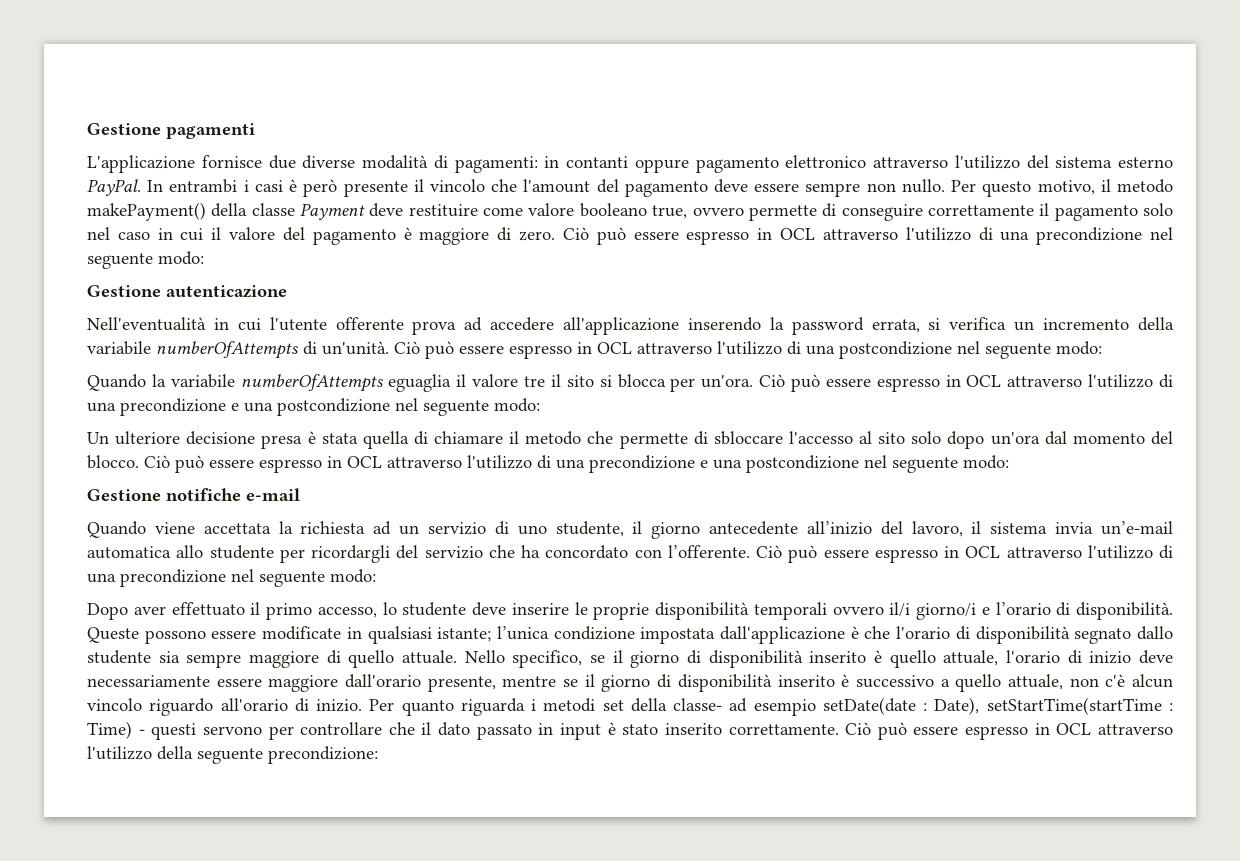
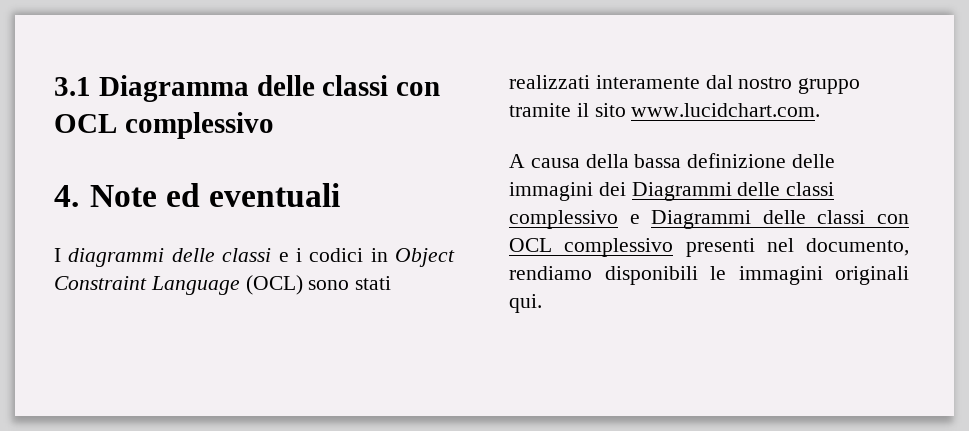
- Gestione pagamenti
- L'applicazione fornisce due diverse modalità di pagamenti: in contanti oppure pagamento elettronico attraverso l'utilizzo del sistema esterno PayPal. In entrambi i casi è però presente il vincolo che l'amount del pagamento deve essere sempre non nullo. Per questo motivo, il metodo makePayment() della classe Payment deve restituire come valore booleano true, ovvero permette di conseguire correttamente il pagamento solo nel caso in cui il valore del pagamento è maggiore di zero. Ciò può essere espresso in OCL attraverso l'utilizzo di una precondizione nel seguente modo:
- Gestione autenticazione
- Nell'eventualità in cui l'utente offerente prova ad accedere all'applicazione inserendo la password errata, si verifica un incremento della variabile numberOfAttempts di un'unità. Ciò può essere espresso in OCL attraverso l'utilizzo di una postcondizione nel seguente modo:
- Quando la variabile numberOfAttempts eguaglia il valore tre il sito si blocca per un'ora. Ciò può essere espresso in OCL attraverso l'utilizzo di una precondizione e una postcondizione nel seguente modo:
- Un ulteriore decisione presa è stata quella di chiamare il metodo che permette di sbloccare l'accesso al sito solo dopo un'ora dal momento del blocco. Ciò può essere espresso in OCL attraverso l'utilizzo di una precondizione e una postcondizione nel seguente modo:
- Gestione notifiche e-mail
- Quando viene accettata la richiesta ad un servizio di uno studente, il giorno antecedente all’inizio del lavoro, il sistema invia un’e-mail automatica allo studente per ricordargli del servizio che ha concordato con l’offerente. Ciò può essere espresso in OCL attraverso l'utilizzo di una precondizione nel seguente modo:
- Dopo aver effettuato il primo accesso, lo studente deve inserire le proprie disponibilità temporali ovvero il/i giorno/i e l’orario di disponibilità. Queste possono essere modificate in qualsiasi istante; l’unica condizione impostata dall'applicazione è che l'orario di disponibilità segnato dallo studente sia sempre maggiore di quello attuale. Nello specifico, se il giorno di disponibilità inserito è quello attuale, l'orario di inizio deve necessariamente essere maggiore dall'orario presente, mentre se il giorno di disponibilità inserito è successivo a quello attuale, non c'è alcun vincolo riguardo all'orario di inizio. Per quanto riguarda i metodi set della classe- ad esempio setDate(date : Date), setStartTime(startTime : Time) - questi servono per controllare che il dato passato in input è stato inserito correttamente. Ciò può essere espresso in OCL attraverso l'utilizzo della seguente precondizione:
+ 3.1 Diagramma delle classi con OCL complessivo
+ 4. Note ed eventuali
+ I diagrammi delle classi e i codici in Object Constraint Language (OCL) sono stati realizzati interamente dal nostro gruppo tramite il sito www.lucidchart.com.
+ A causa della bassa definizione delle immagini dei Diagrammi delle classi complessivo e Diagrammi delle classi con OCL complessivo presenti nel documento, rendiamo disponibili le immagini originali qui.

